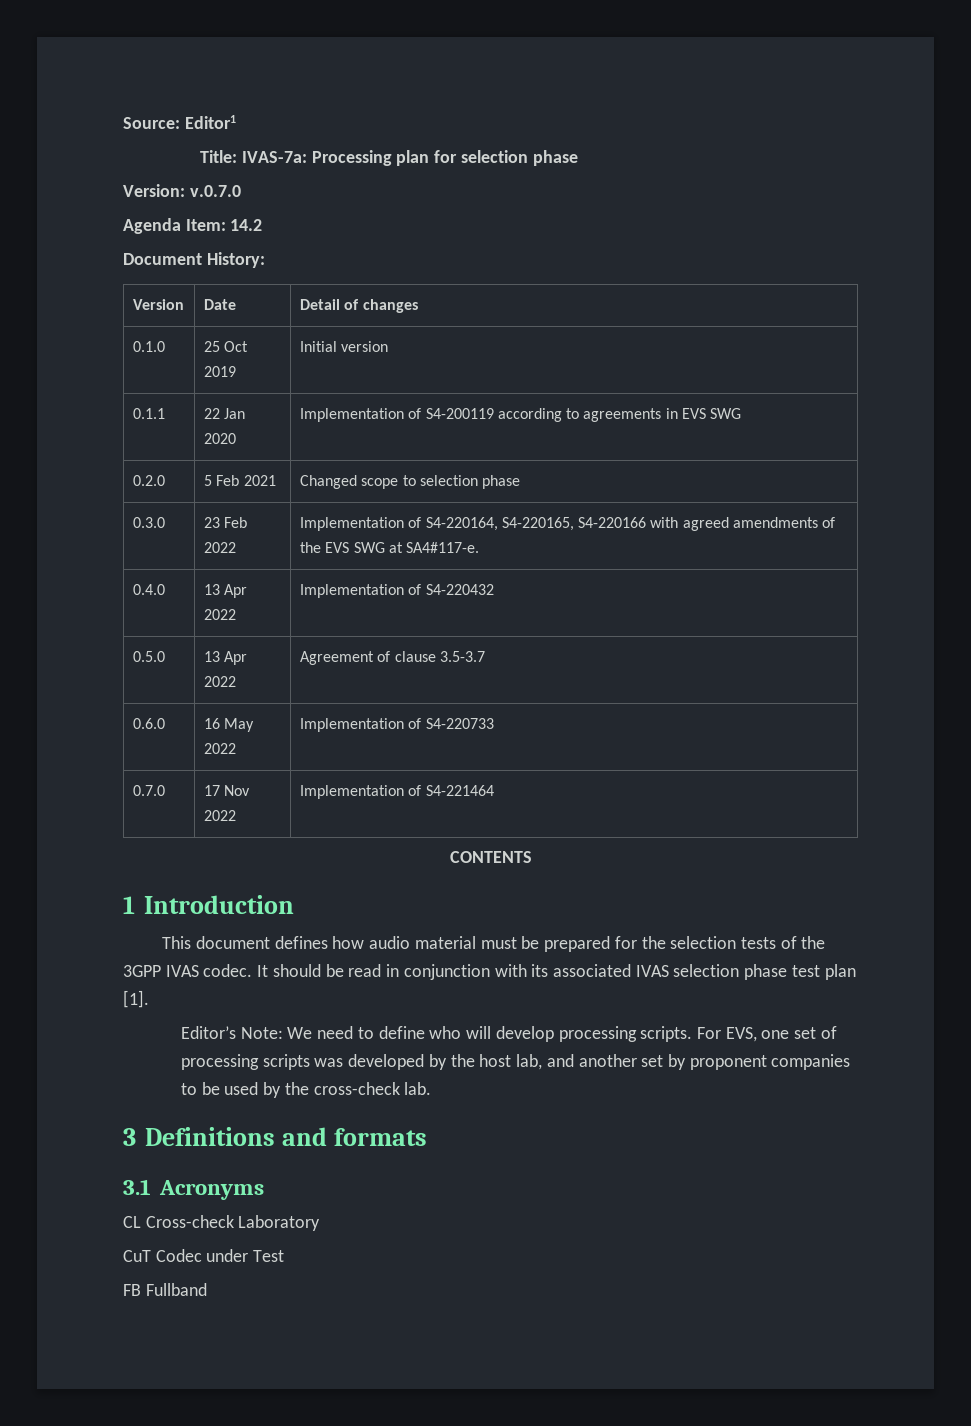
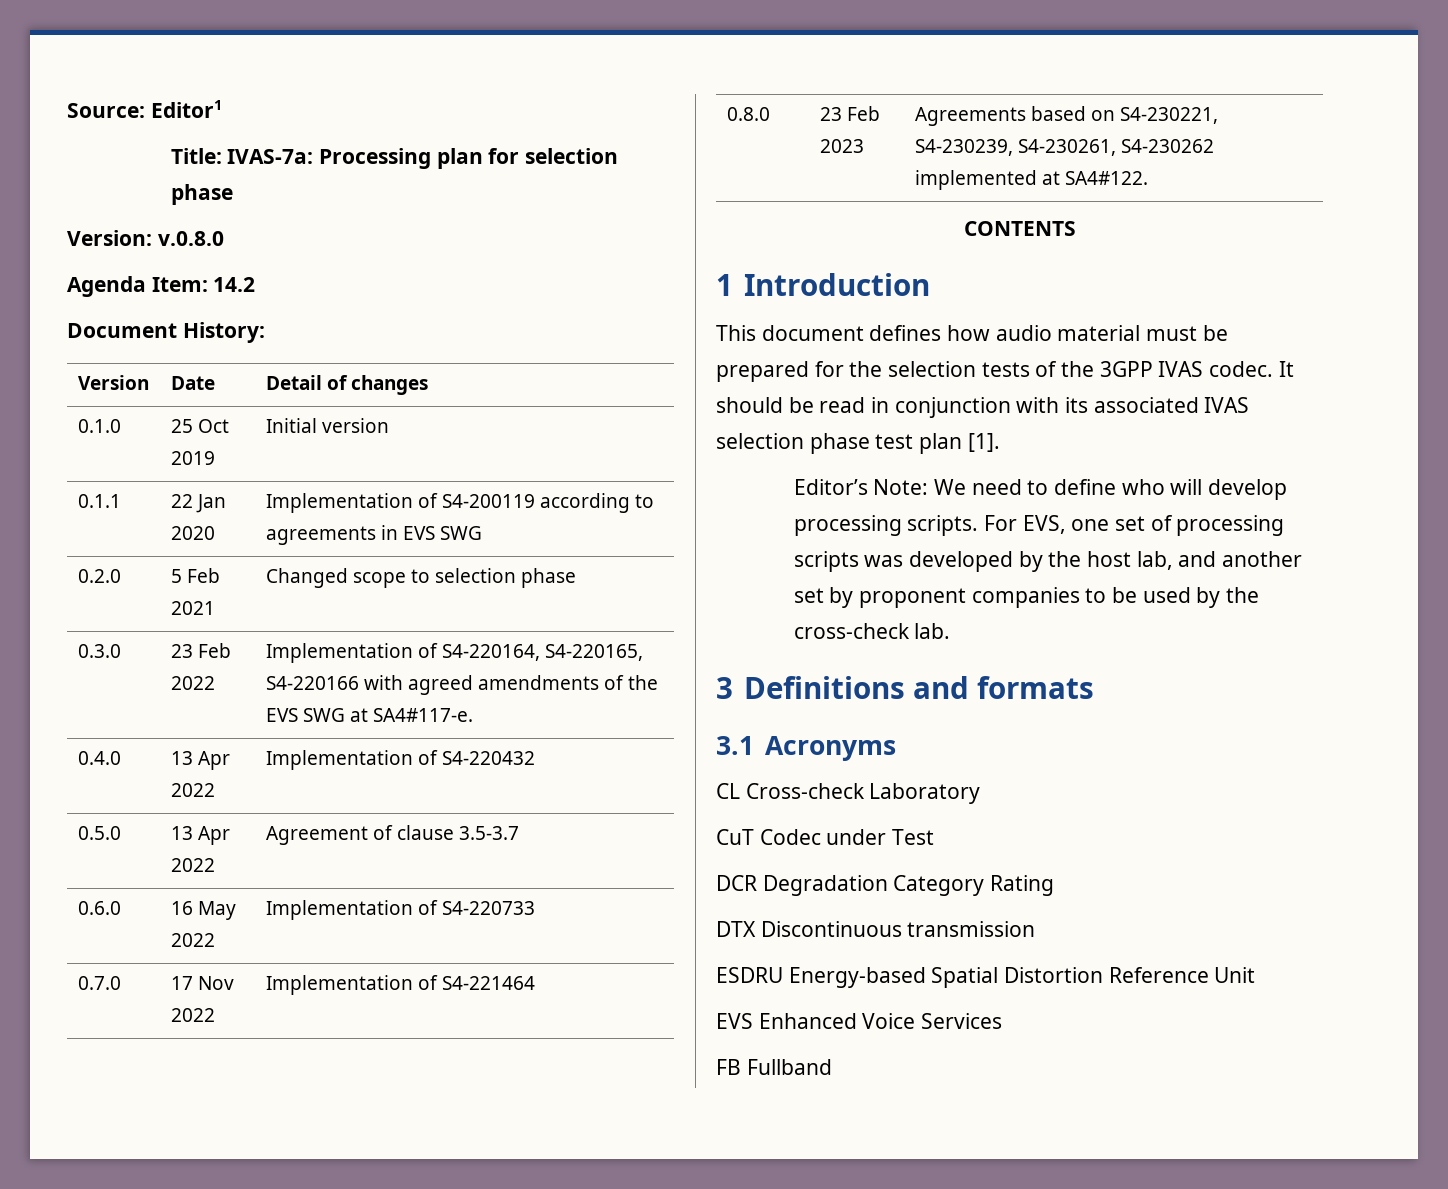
- Version: v.0.7.0
+ Version: v.0.8.0
+ 0.8.0 | 23 Feb 2023 | Agreements based on S4-230221, S4-230239, S4-230261, S4-230262 implemented at SA4#122.
+ DCR Degradation Category Rating
+ DTX Discontinuous transmission
+ ESDRU Energy-based Spatial Distortion Reference Unit
+ EVS Enhanced Voice Services

